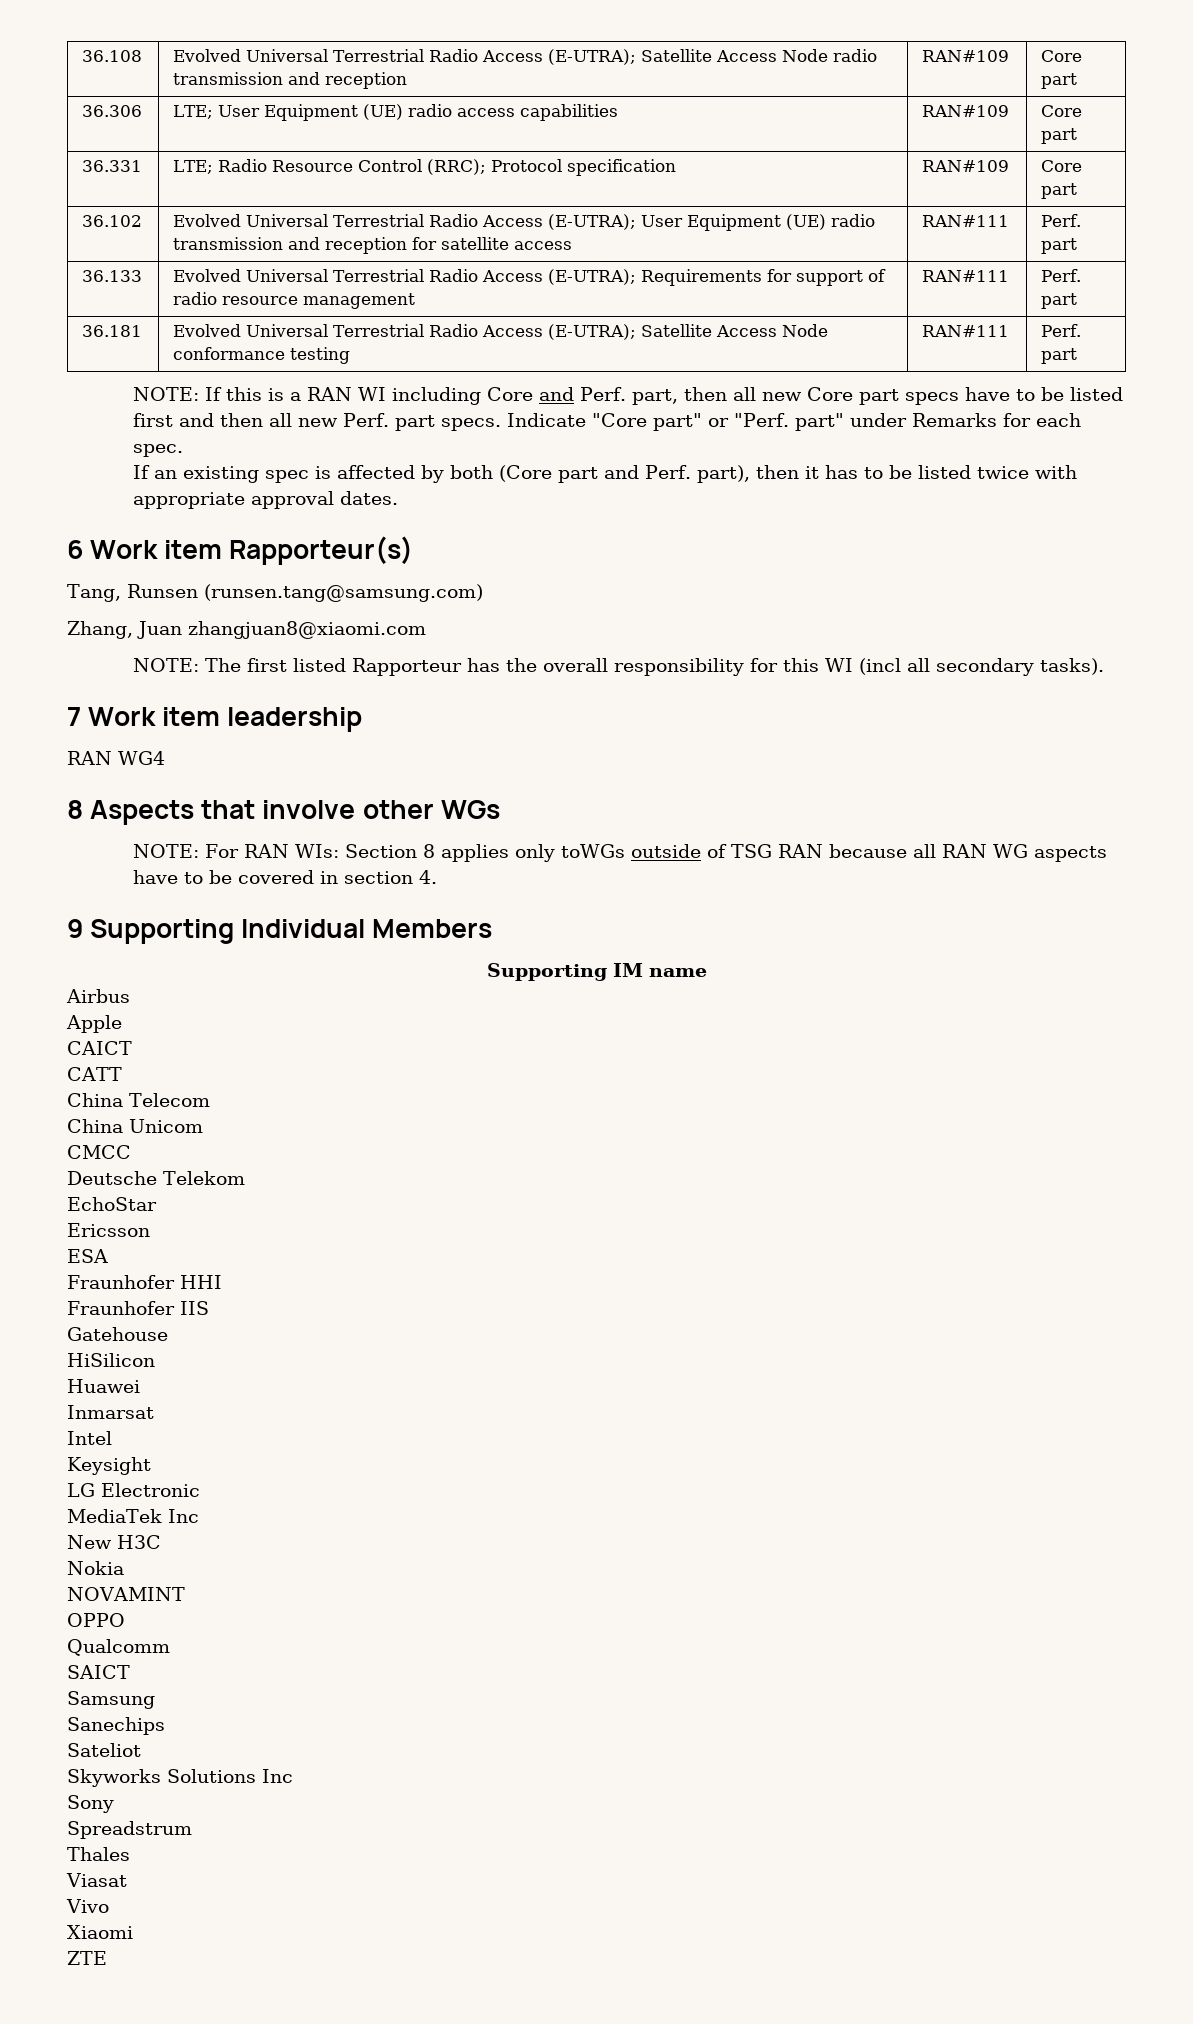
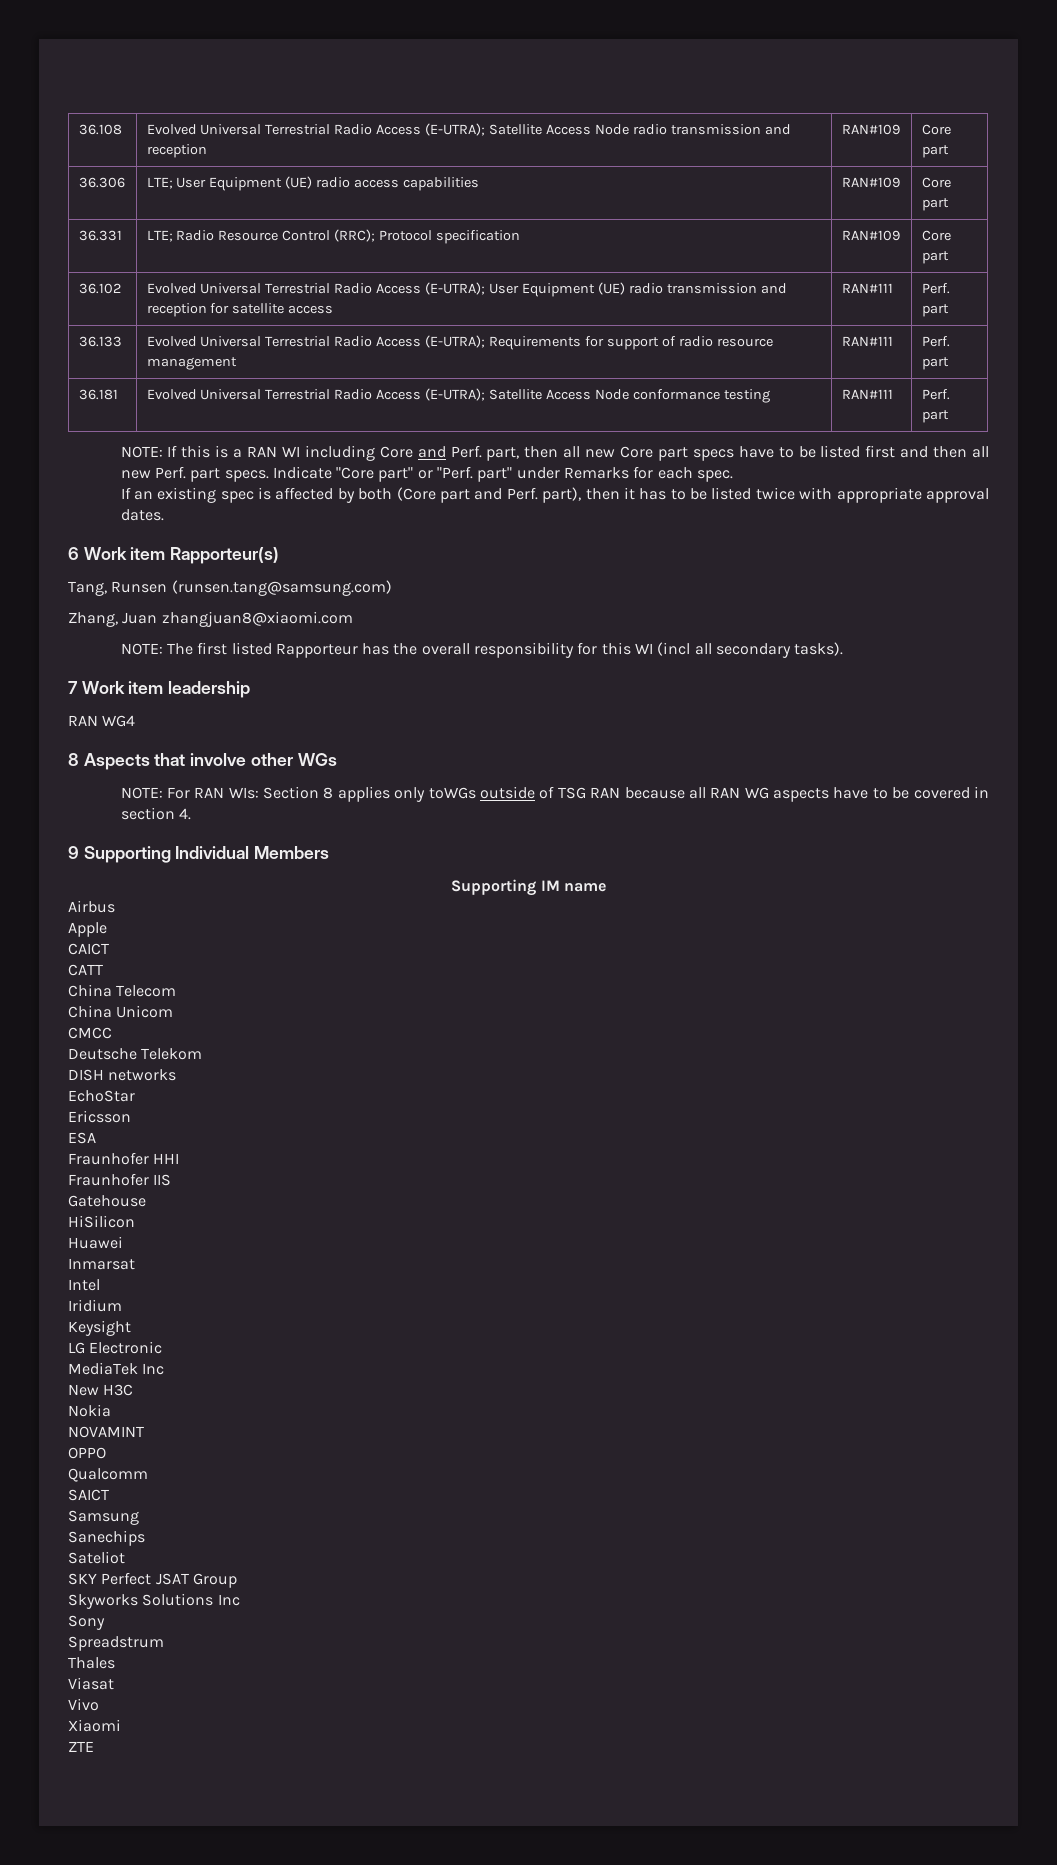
+ DISH networks
+ Iridium
+ SKY Perfect JSAT Group

